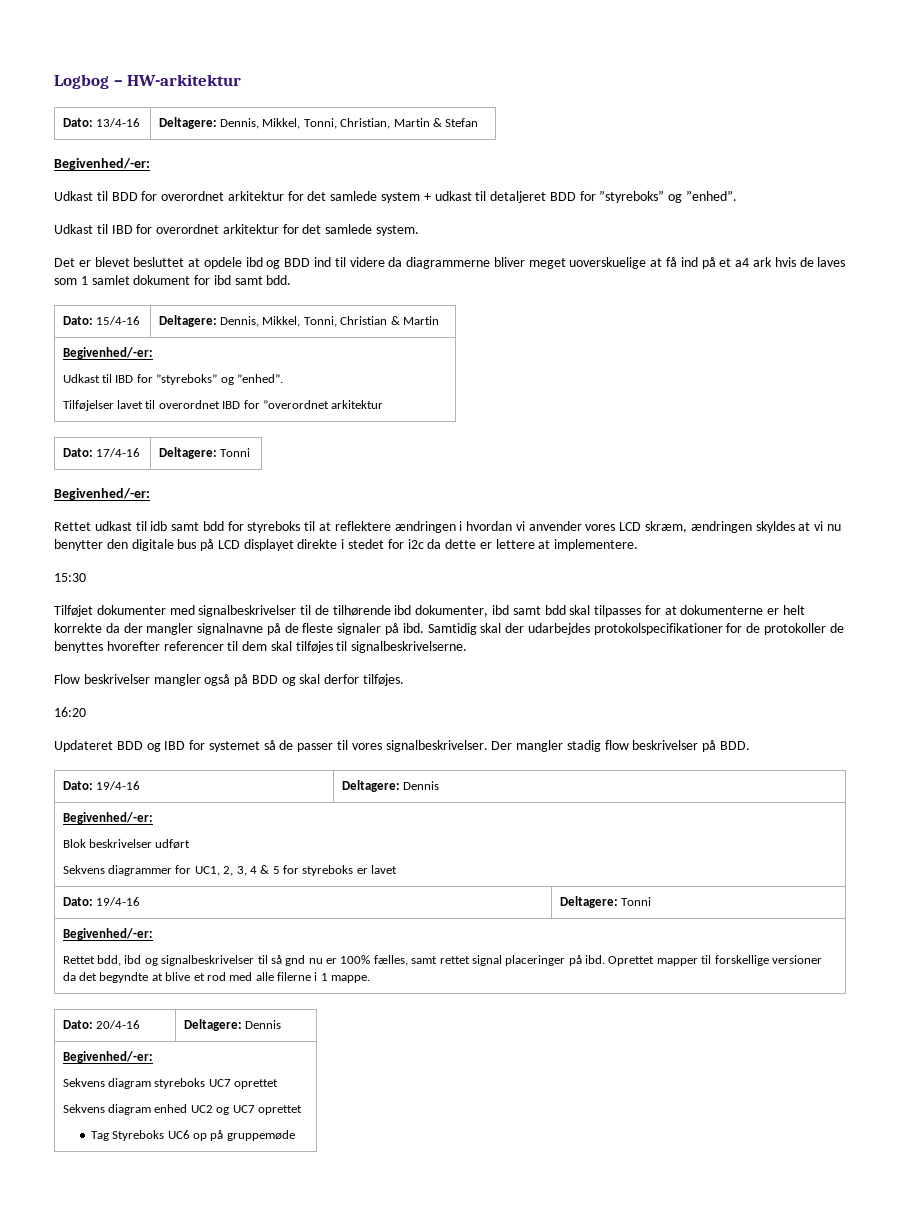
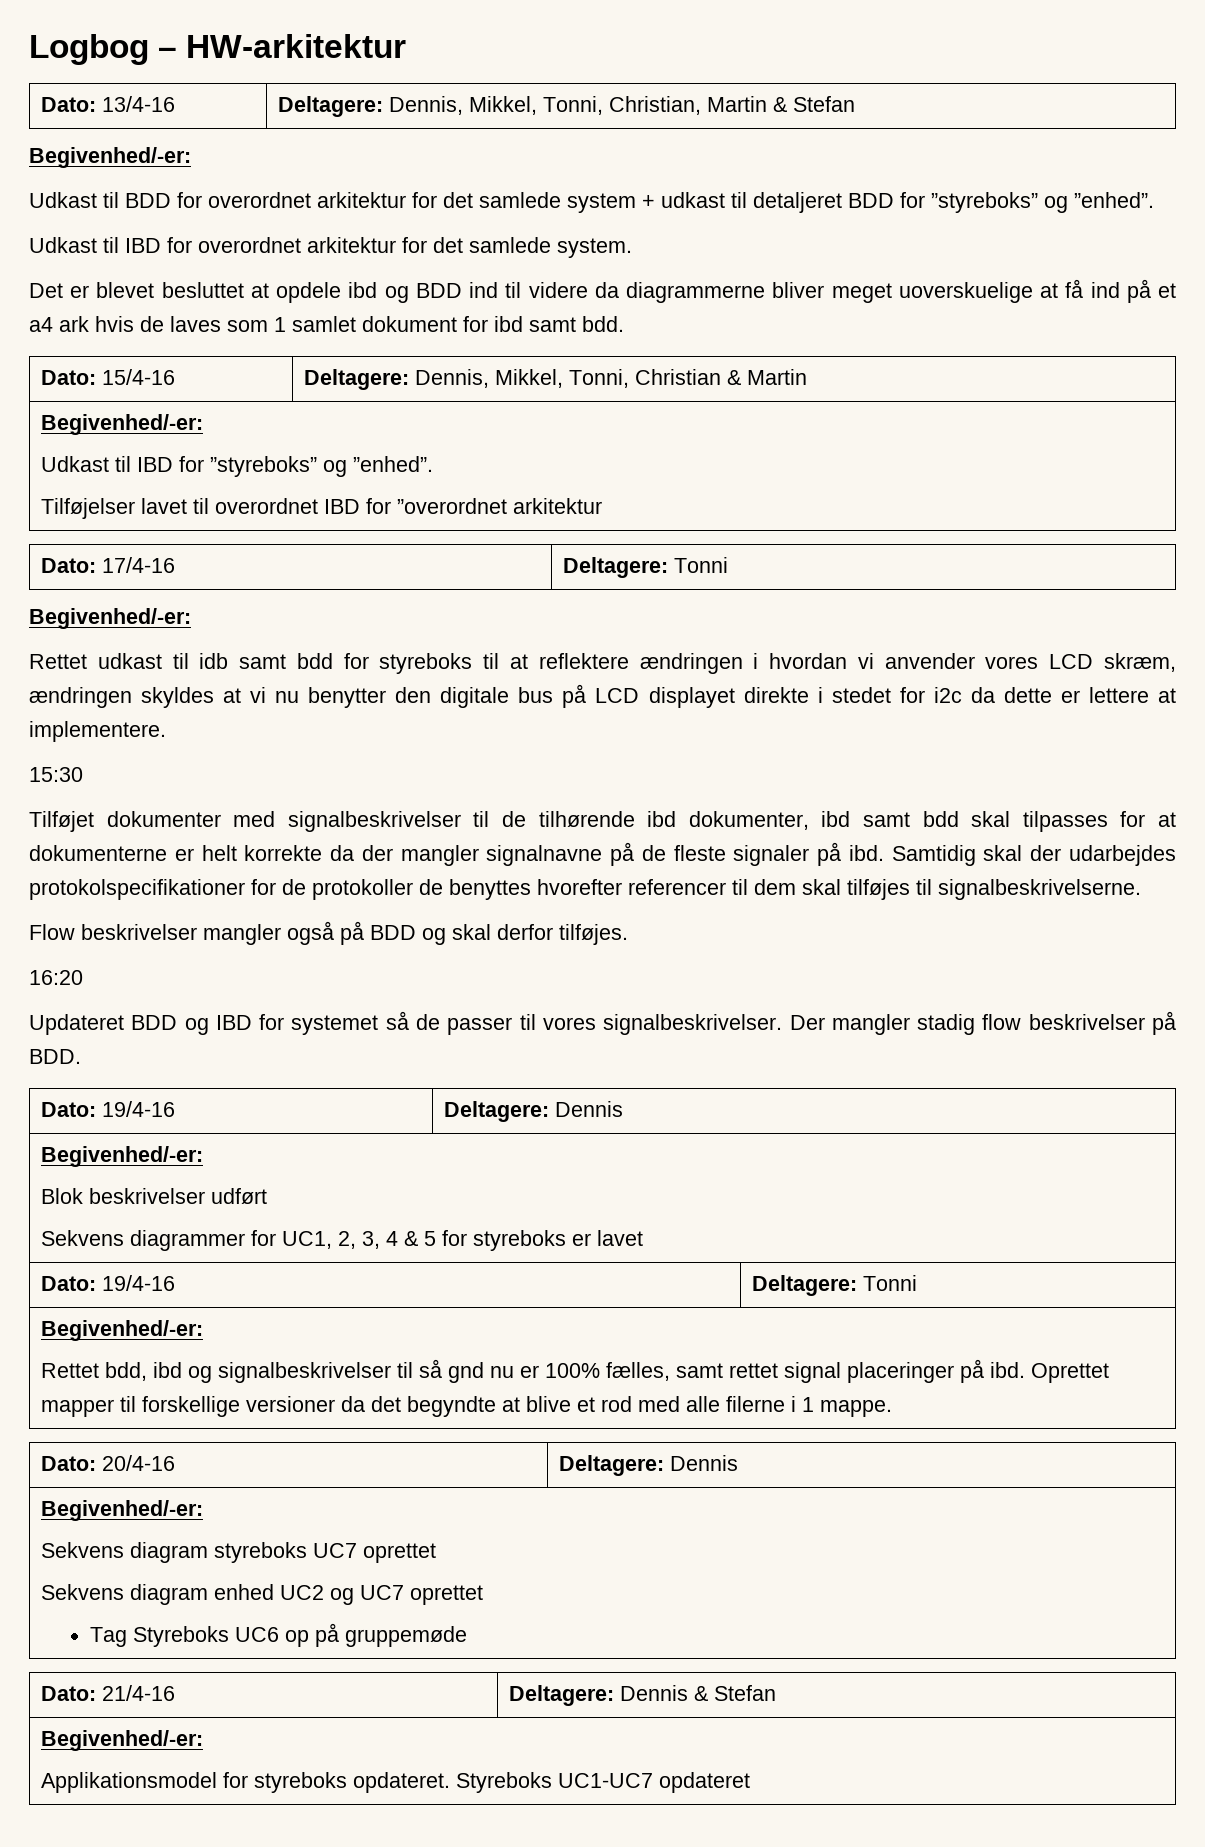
+ Dato: 21/4-16 | Deltagere: Dennis & Stefan
+ Begivenhed/-er:
+ Applikationsmodel for styreboks opdateret. Styreboks UC1-UC7 opdateret

